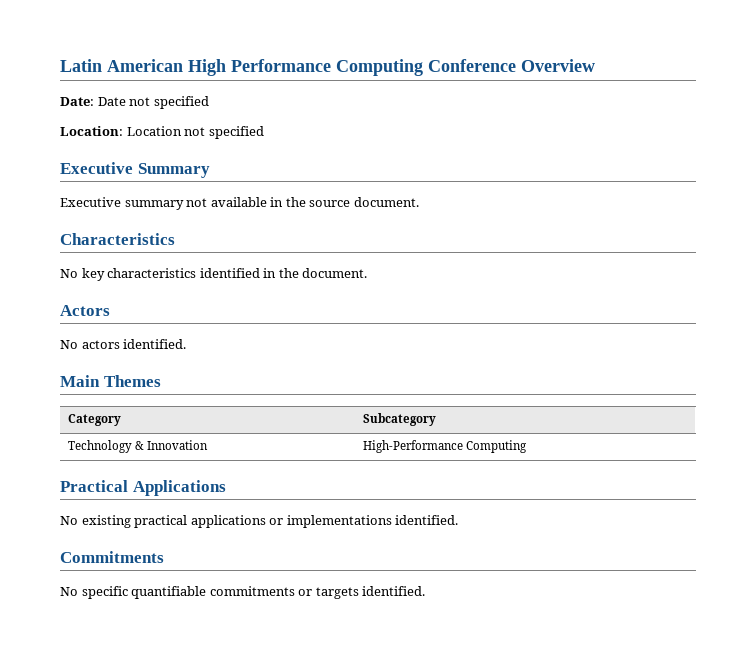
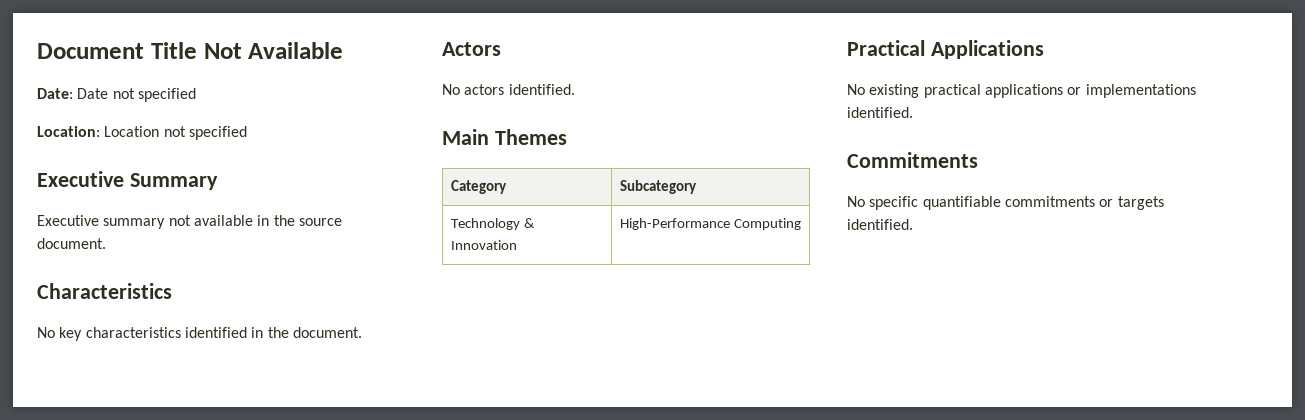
- Latin American High Performance Computing Conference Overview
+ Document Title Not Available

